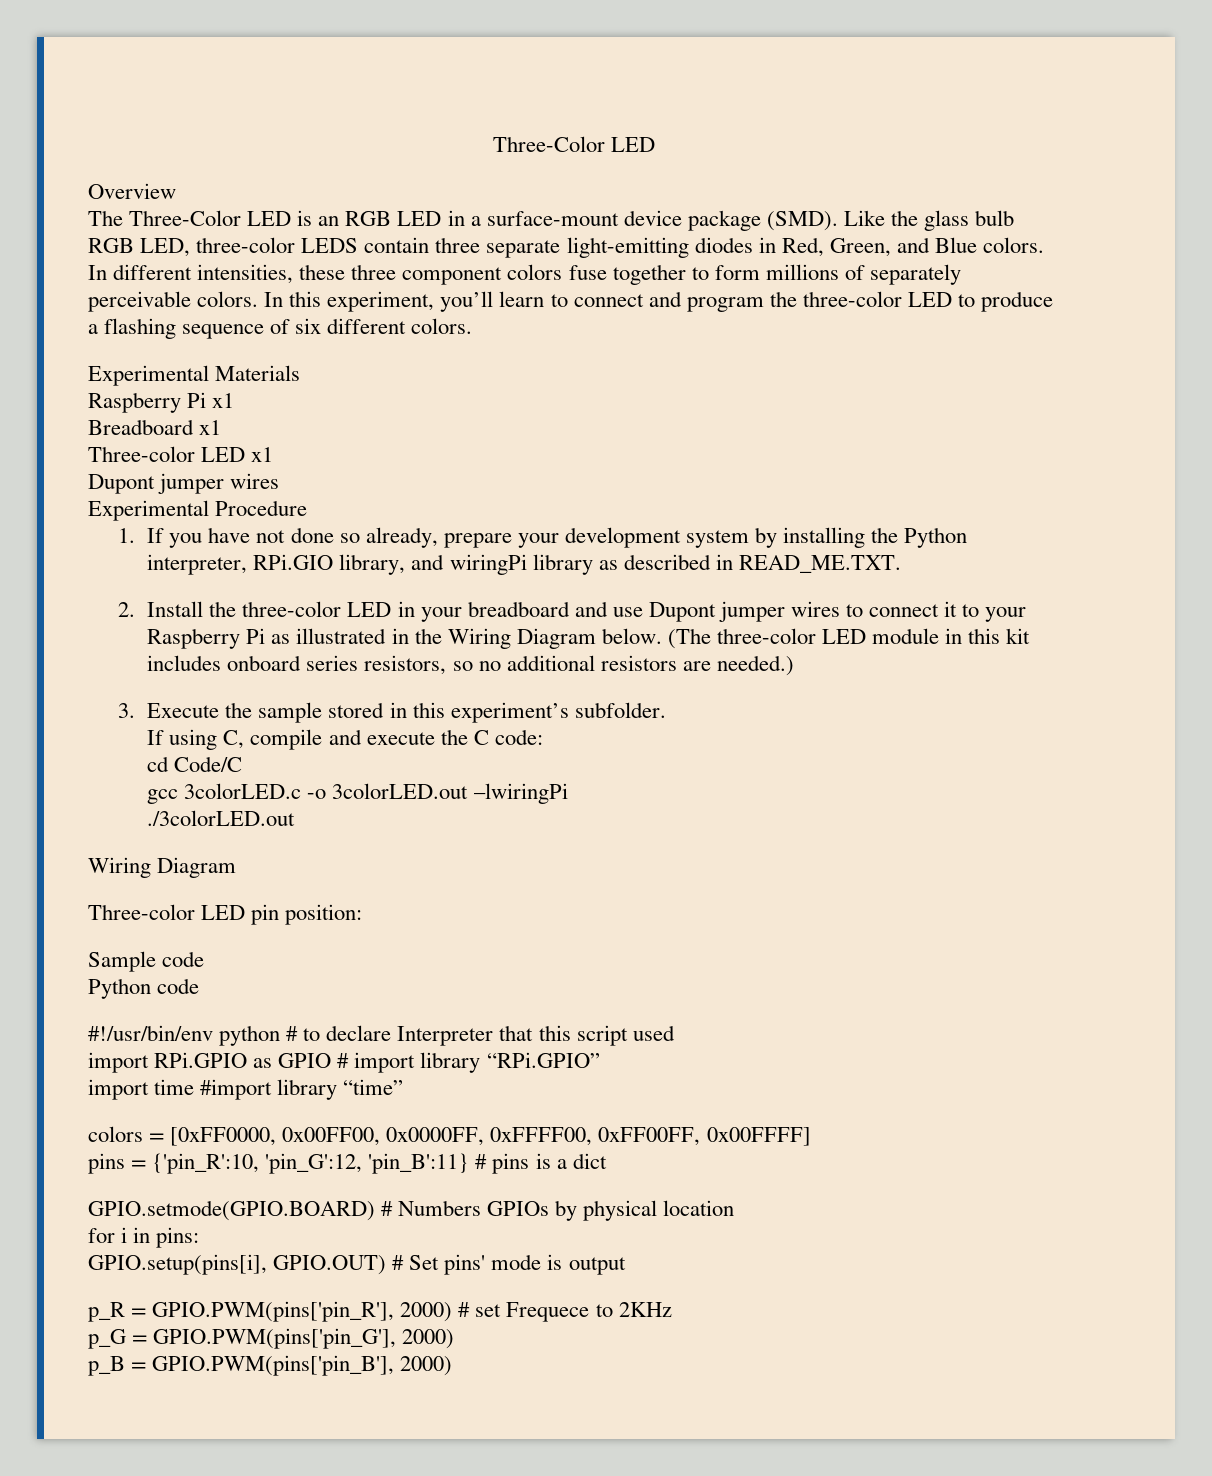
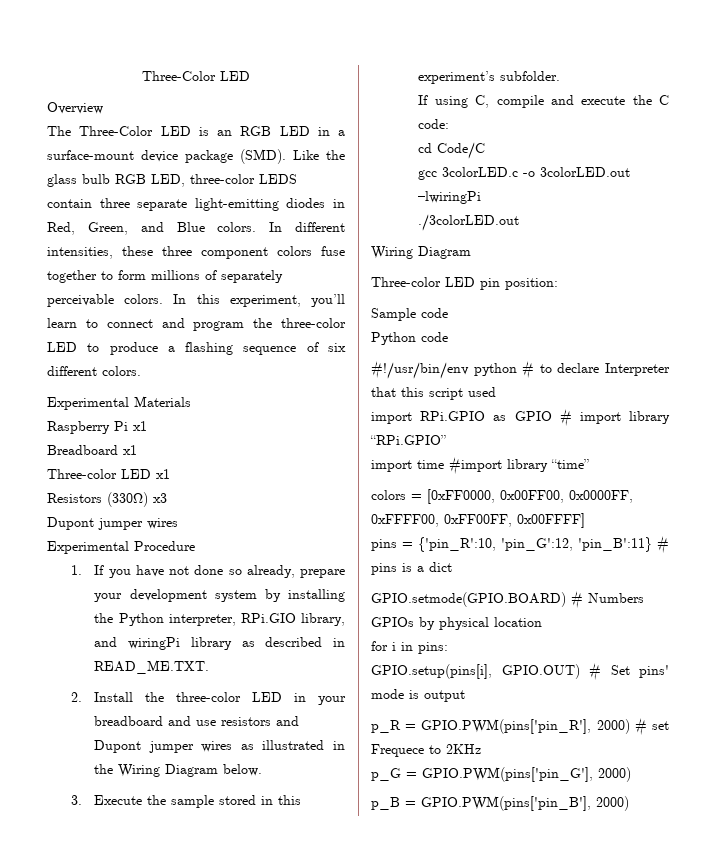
+ Resistors (330Ω) x3
- 2. Install the three-color LED in your breadboard and use Dupont jumper wires to connect it to your Raspberry Pi as illustrated in the Wiring Diagram below. (The three-color LED module in this kit includes onboard series resistors, so no additional resistors are needed.)
+ 2. Install the three-color LED in your breadboard and use resistors and Dupont jumper wires as illustrated in the Wiring Diagram below.

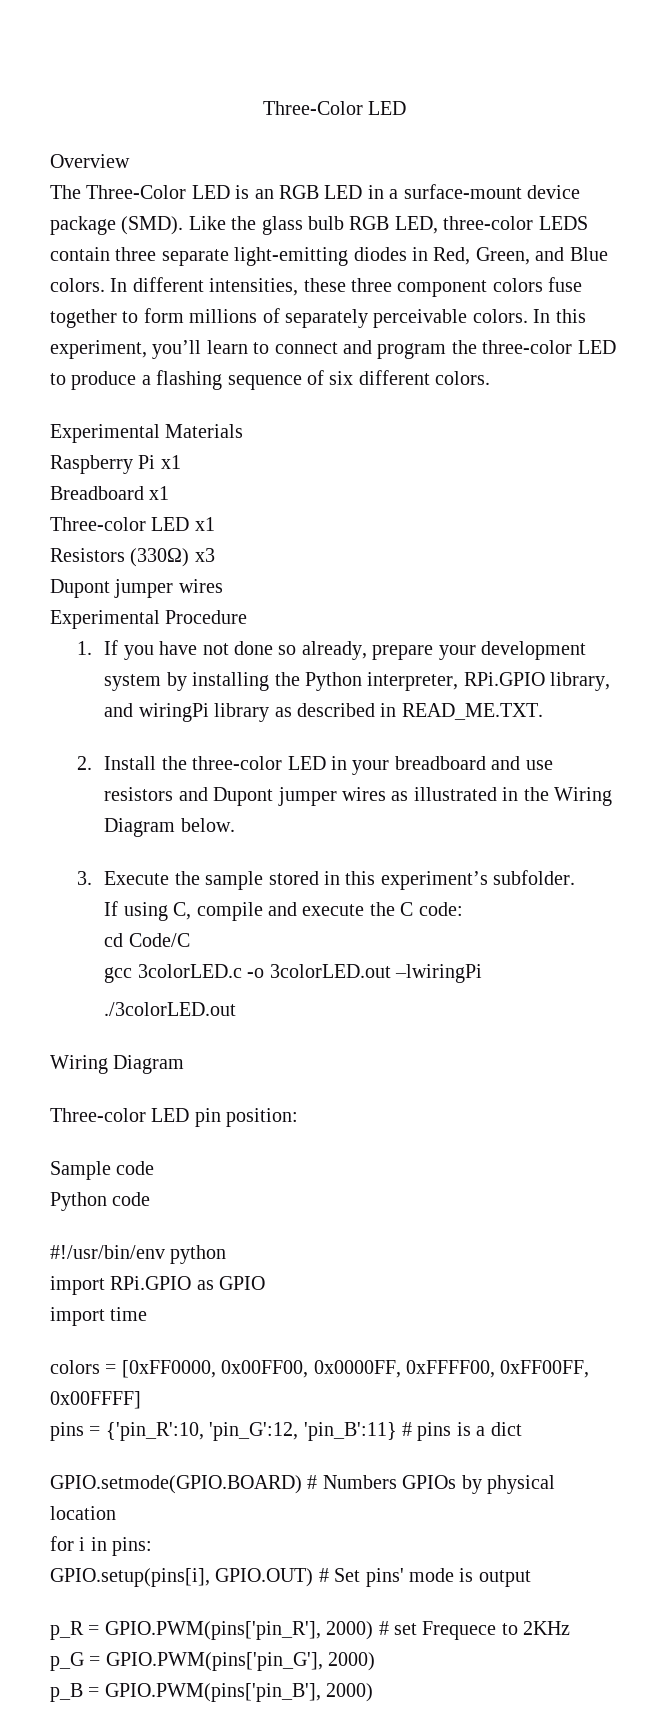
- 1. If you have not done so already, prepare your development system by installing the Python interpreter, RPi.GIO library, and wiringPi library as described in READ_ME.TXT.
+ 1. If you have not done so already, prepare your development system by installing the Python interpreter, RPi.GPIO library, and wiringPi library as described in READ_ME.TXT.
- #!/usr/bin/env python # to declare Interpreter that this script used
+ #!/usr/bin/env python
- import RPi.GPIO as GPIO # import library “RPi.GPIO”
+ import RPi.GPIO as GPIO
- import time #import library “time”
+ import time

